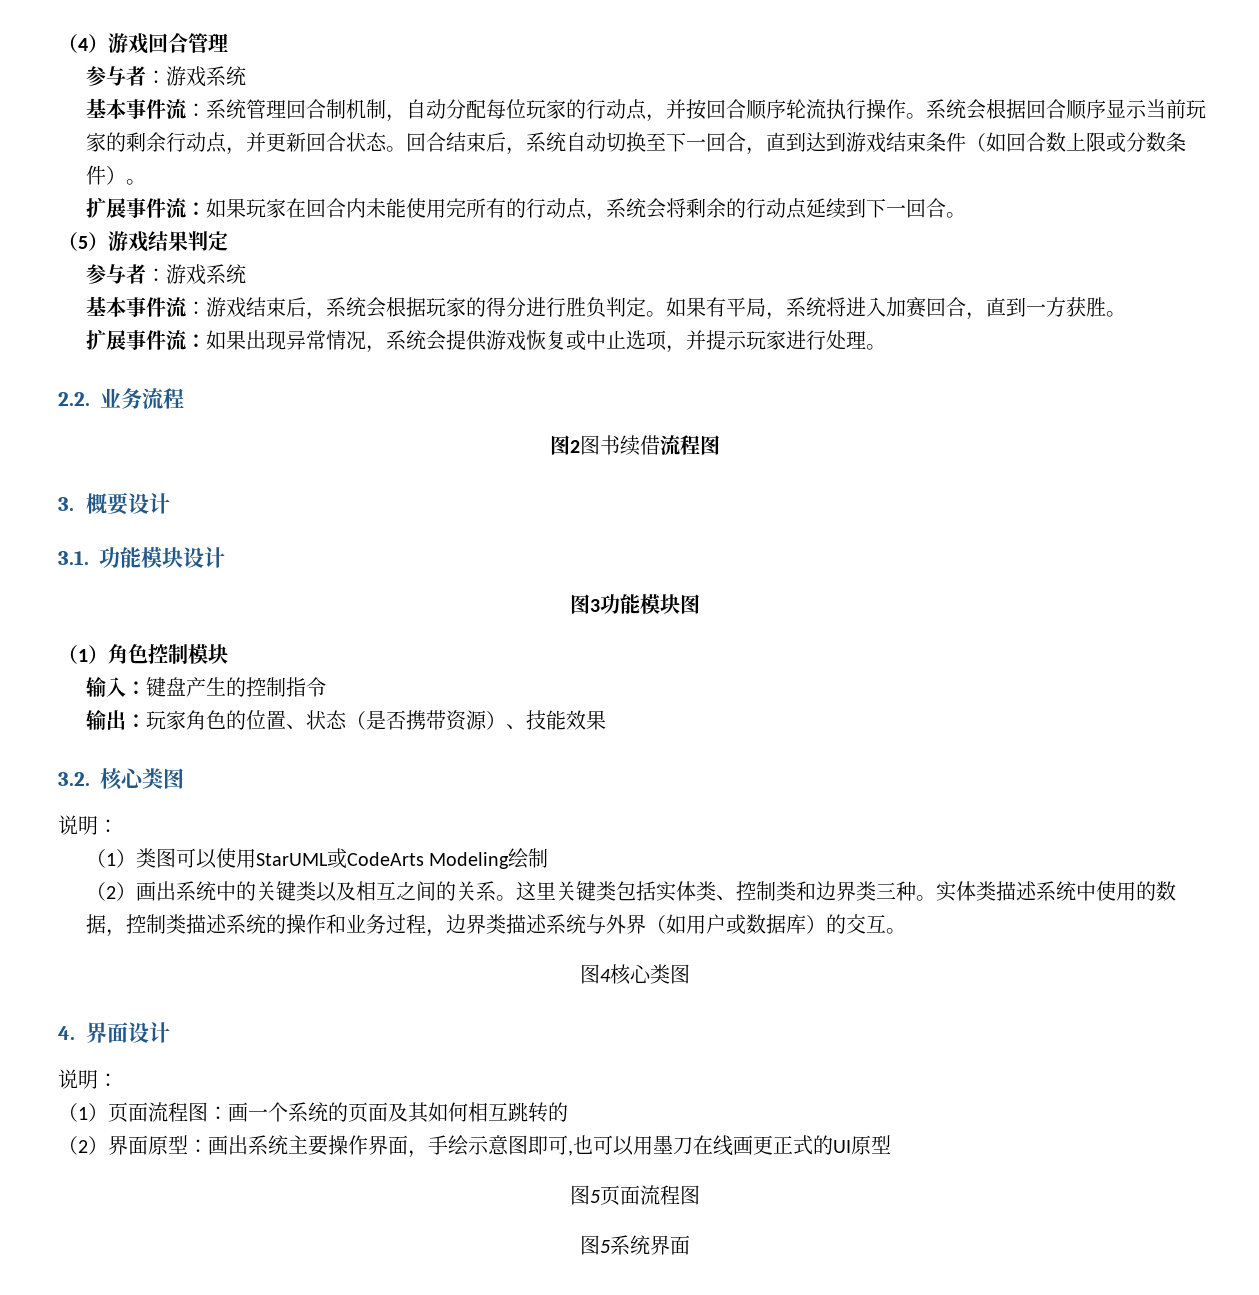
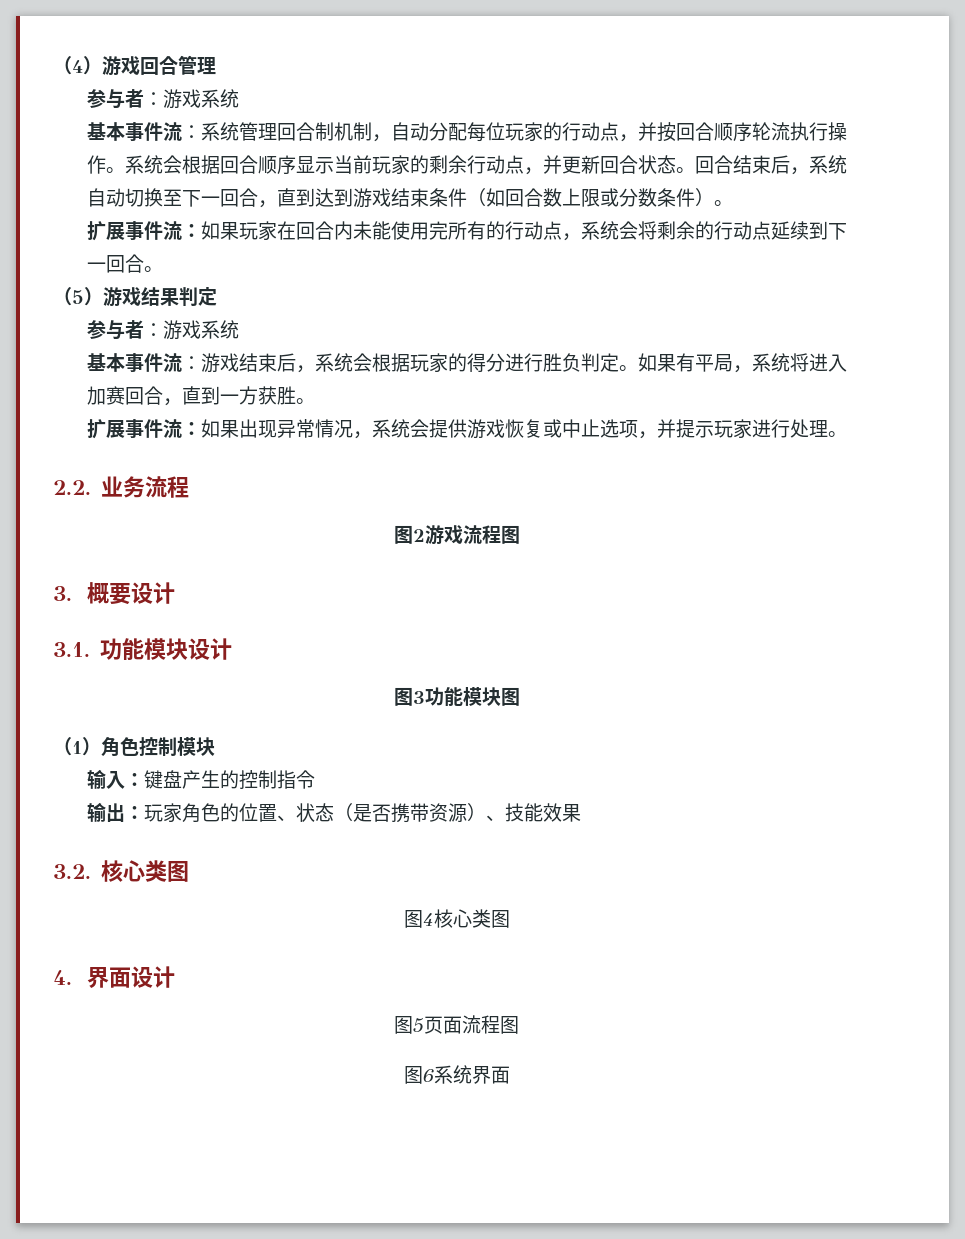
- 图2图书续借流程图
+ 图2游戏流程图
  3.2.核心类图
- 说明：
- （1）类图可以使用StarUML或CodeArts Modeling绘制
- （2）画出系统中的关键类以及相互之间的关系。这里关键类包括实体类、控制类和边界类三种。实体类描述系统中使用的数据，控制类描述系统的操作和业务过程，边界类描述系统与外界（如用户或数据库）的交互。
  4.界面设计
- 说明：
- （1）页面流程图：画一个系统的页面及其如何相互跳转的
- （2）界面原型：画出系统主要操作界面，手绘示意图即可,也可以用墨刀在线画更正式的UI原型
- 图5系统界面
+ 图6系统界面

